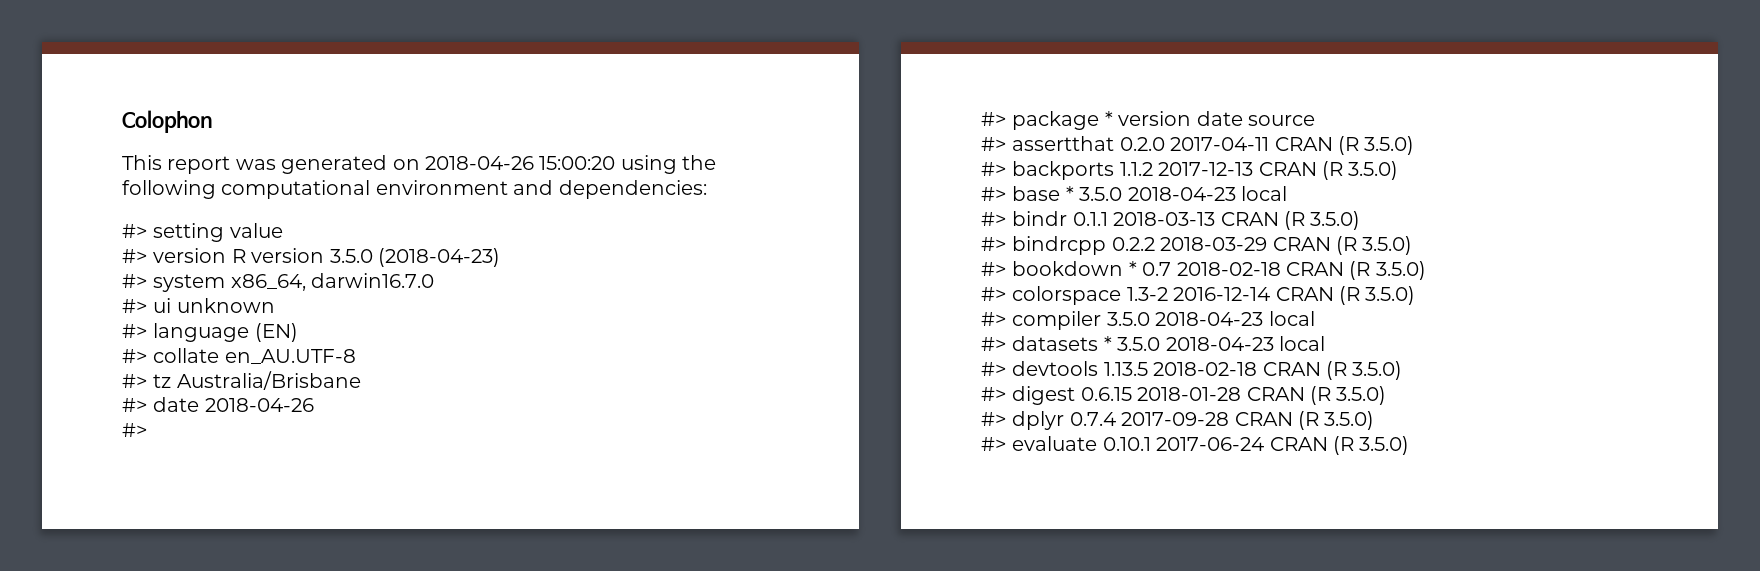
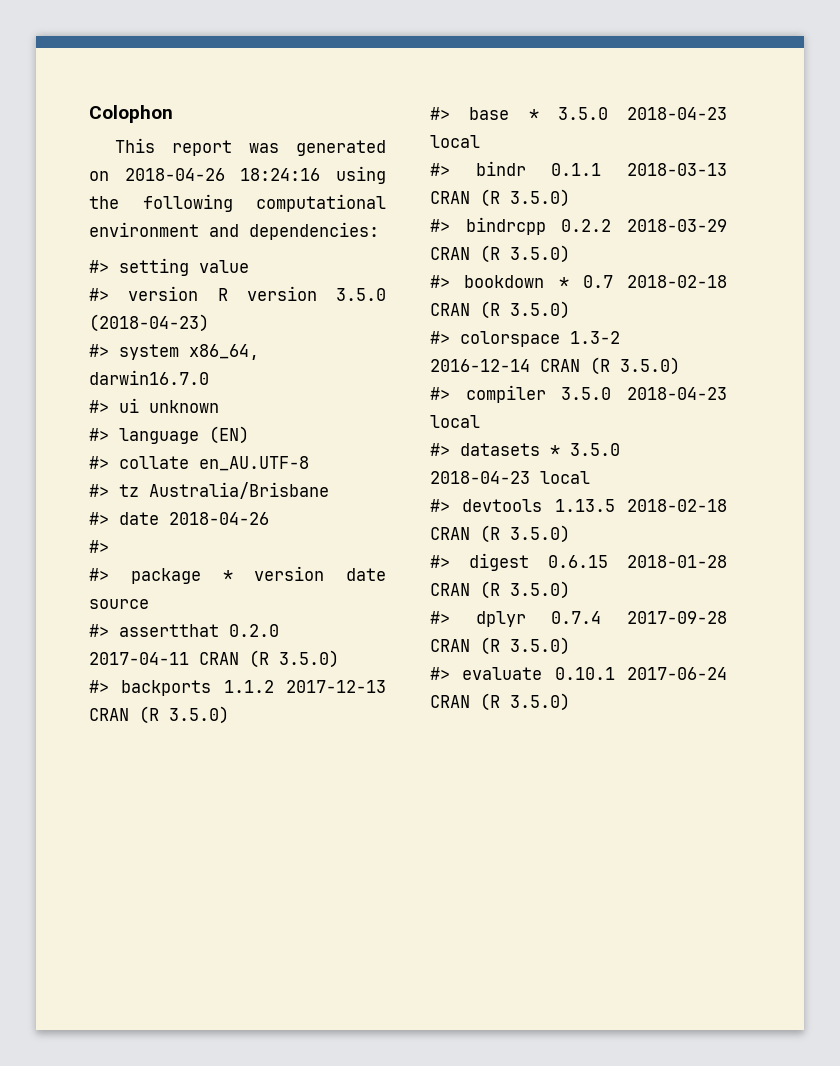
- This report was generated on 2018-04-26 15:00:20 using the following computational environment and dependencies:
+ This report was generated on 2018-04-26 18:24:16 using the following computational environment and dependencies:

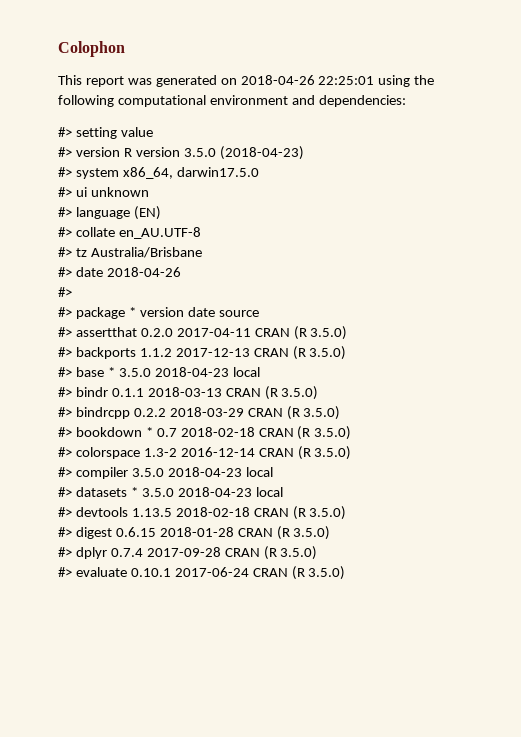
- This report was generated on 2018-04-26 18:24:16 using the following computational environment and dependencies:
+ This report was generated on 2018-04-26 22:25:01 using the following computational environment and dependencies:
- #> system x86_64, darwin16.7.0
+ #> system x86_64, darwin17.5.0

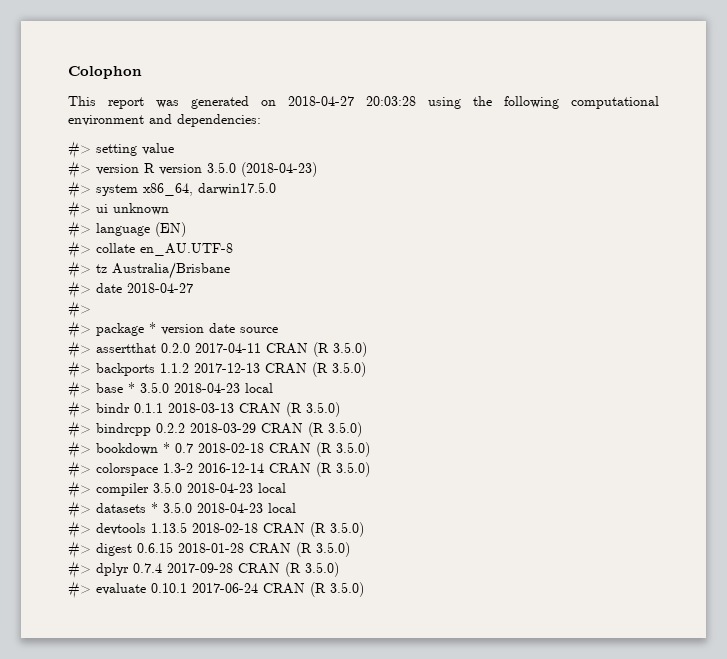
- This report was generated on 2018-04-26 22:25:01 using the following computational environment and dependencies:
+ This report was generated on 2018-04-27 20:03:28 using the following computational environment and dependencies:
- #> date 2018-04-26
+ #> date 2018-04-27

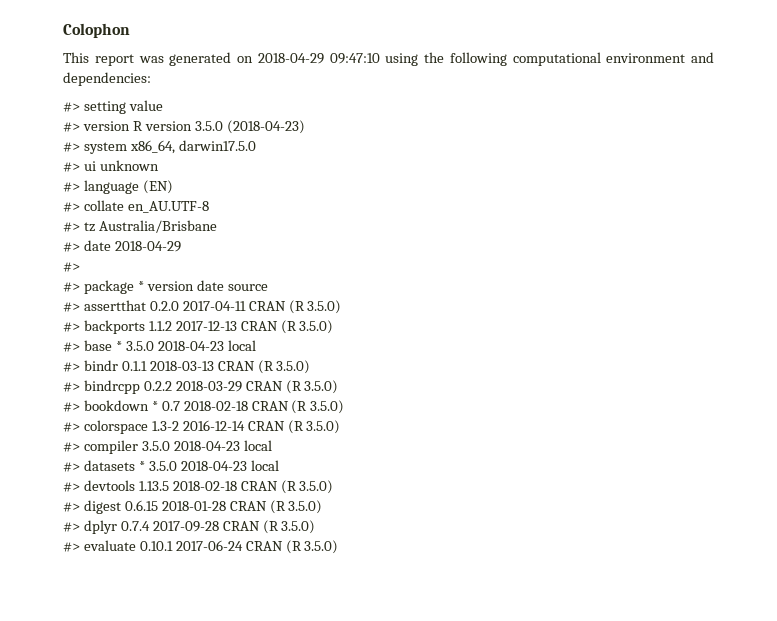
- This report was generated on 2018-04-27 20:03:28 using the following computational environment and dependencies:
+ This report was generated on 2018-04-29 09:47:10 using the following computational environment and dependencies:
- #> date 2018-04-27
+ #> date 2018-04-29

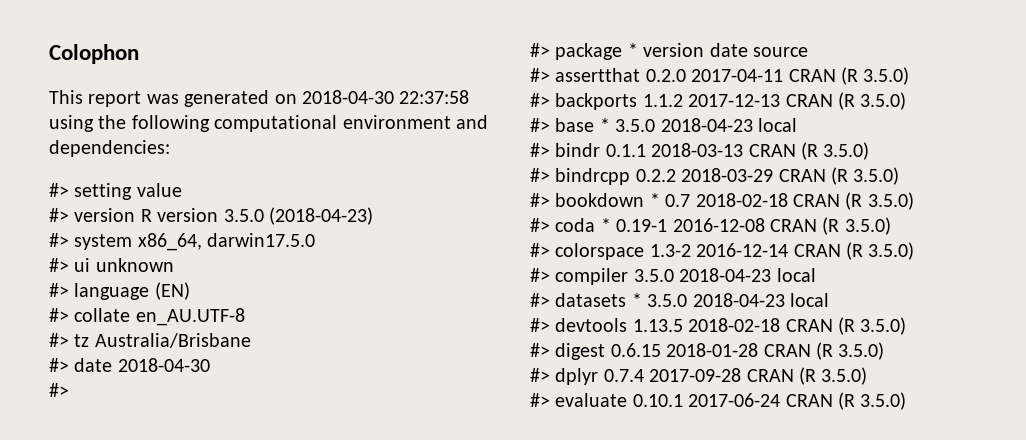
- This report was generated on 2018-04-29 09:47:10 using the following computational environment and dependencies:
+ This report was generated on 2018-04-30 22:37:58 using the following computational environment and dependencies:
- #> date 2018-04-29
+ #> date 2018-04-30
+ #> coda * 0.19-1 2016-12-08 CRAN (R 3.5.0)

